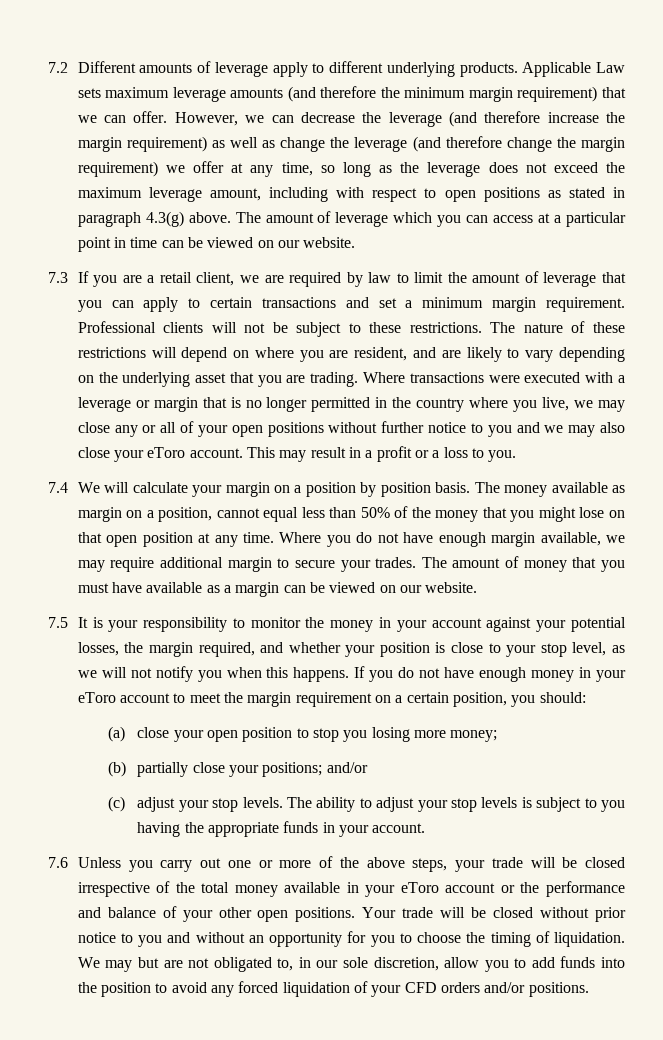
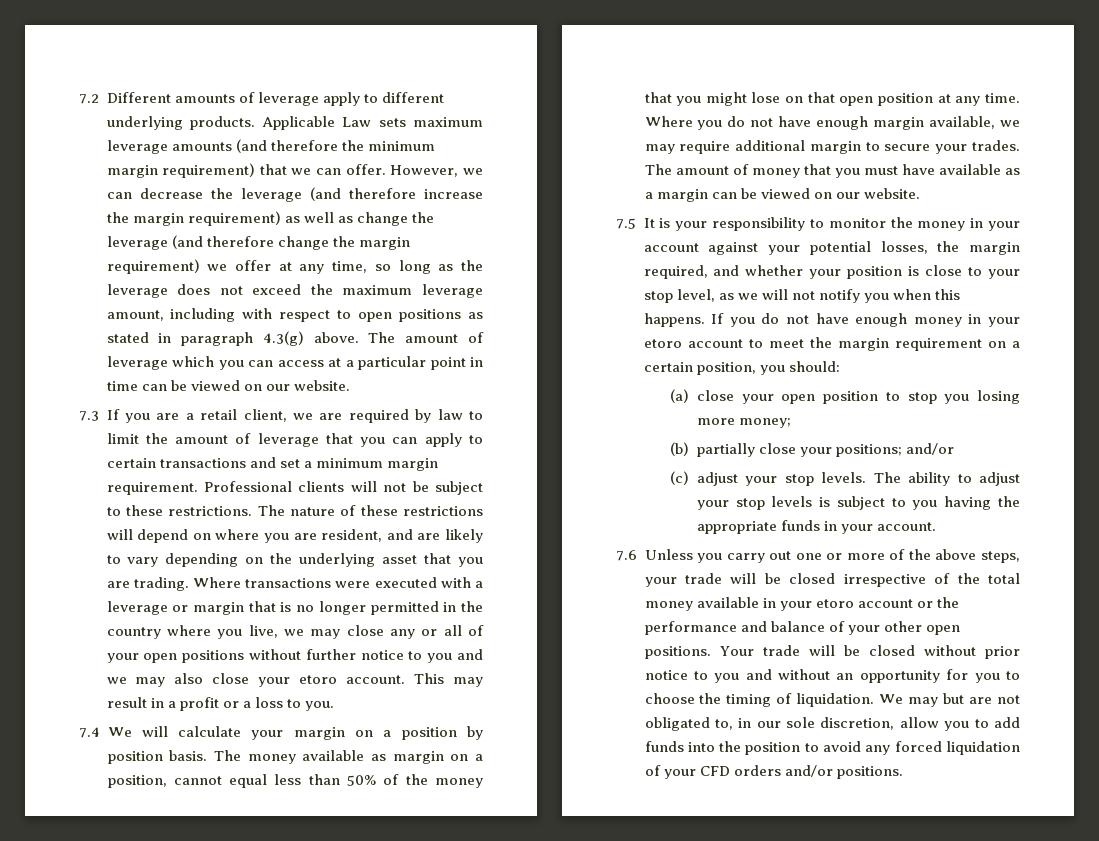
- Where transactions were executed with a leverage or margin that is no longer permitted in the country where you live, we may close any or all of your open positions without further notice to you and we may also close your eToro account.
+ Where transactions were executed with a leverage or margin that is no longer permitted in the country where you live, we may close any or all of your open positions without further notice to you and we may also close your etoro account.
- If you do not have enough money in your eToro account to meet the margin requirement on a certain position, you should:
+ If you do not have enough money in your etoro account to meet the margin requirement on a certain position, you should:
- 7.6 Unless you carry out one or more of the above steps, your trade will be closed irrespective of the total money available in your eToro account or the performance and balance of your other open positions.
+ 7.6 Unless you carry out one or more of the above steps, your trade will be closed irrespective of the total money available in your etoro account or the performance and balance of your other open positions.

